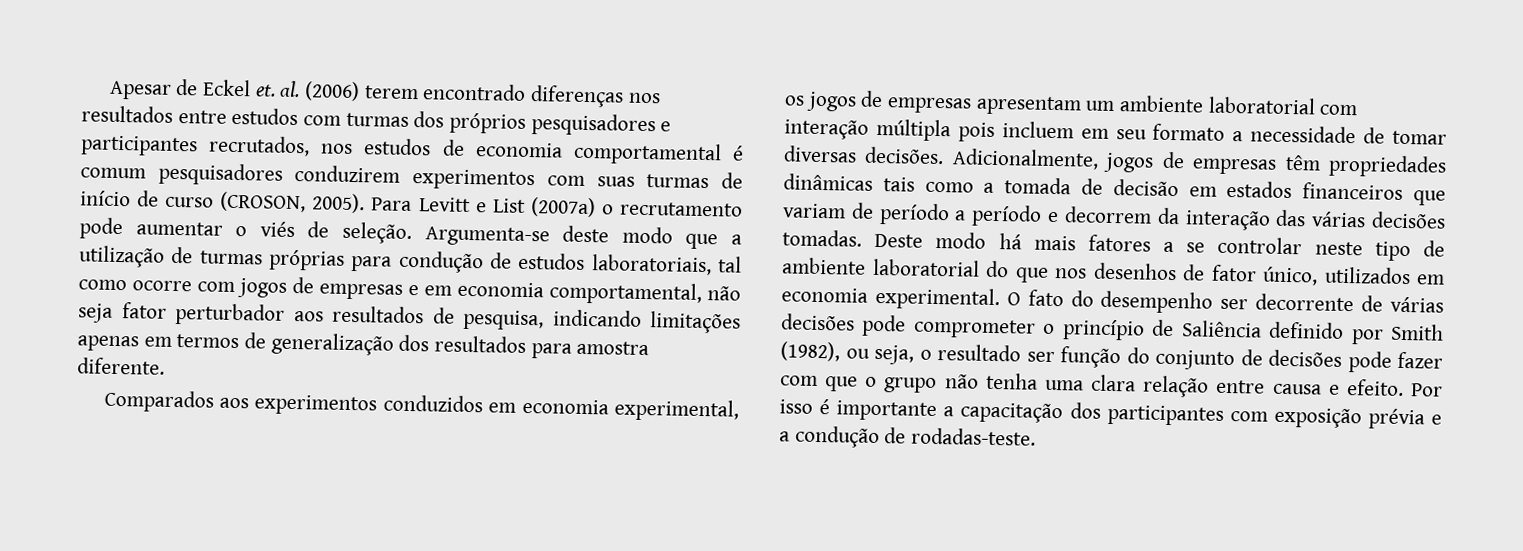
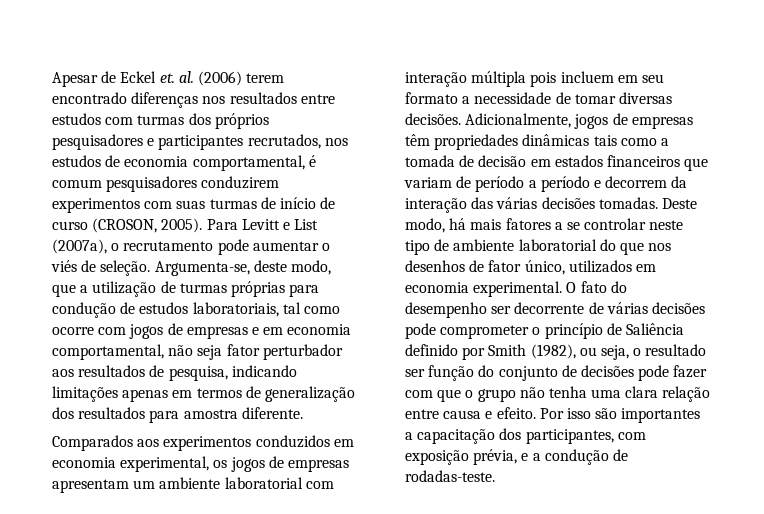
- Apesar de Eckel et. al. (2006) terem encontrado diferenças nos resultados entre estudos com turmas dos próprios pesquisadores e participantes recrutados, nos estudos de economia comportamental é comum pesquisadores conduzirem experimentos com suas turmas de início de curso (CROSON, 2005).
+ Apesar de Eckel et. al. (2006) terem encontrado diferenças nos resultados entre estudos com turmas dos próprios pesquisadores e participantes recrutados, nos estudos de economia comportamental, é comum pesquisadores conduzirem experimentos com suas turmas de início de curso (CROSON, 2005).
- Para Levitt e List (2007a) o recrutamento pode aumentar o viés de seleção.
+ Para Levitt e List (2007a), o recrutamento pode aumentar o viés de seleção.
- Argumenta-se deste modo que a utilização de turmas próprias para condução de estudos laboratoriais, tal como ocorre com jogos de empresas e em economia comportamental, não seja fator perturbador aos resultados de pesquisa, indicando limitações apenas em termos de generalização dos resultados para amostra diferente.
+ Argumenta-se, deste modo, que a utilização de turmas próprias para condução de estudos laboratoriais, tal como ocorre com jogos de empresas e em economia comportamental, não seja fator perturbador aos resultados de pesquisa, indicando limitações apenas em termos de generalização dos resultados para amostra diferente.
- Deste modo há mais fatores a se controlar neste tipo de ambiente laboratorial do que nos desenhos de fator único, utilizados em economia experimental.
+ Deste modo, há mais fatores a se controlar neste tipo de ambiente laboratorial do que nos desenhos de fator único, utilizados em economia experimental.
- Por isso é importante a capacitação dos participantes com exposição prévia e a condução de rodadas-teste.
+ Por isso são importantes a capacitação dos participantes, com exposição prévia, e a condução de rodadas-teste.

